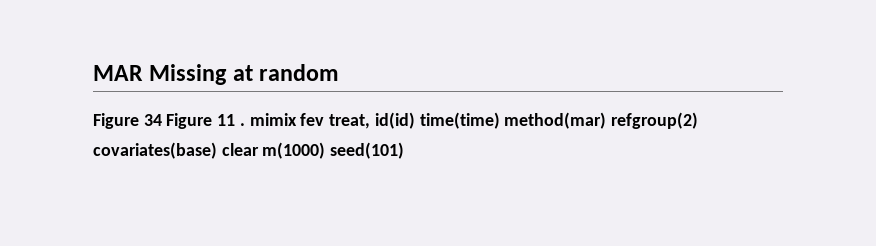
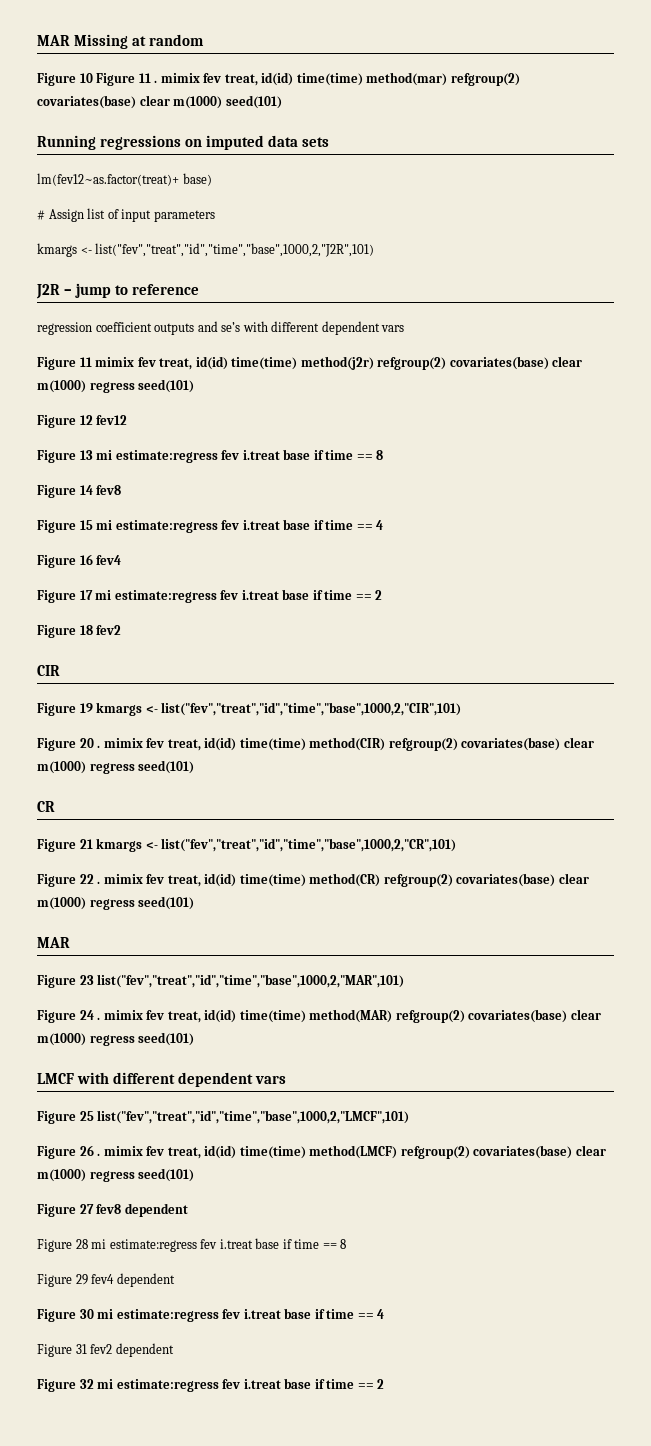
- Figure 34 Figure 11 . mimix fev treat, id(id) time(time) method(mar) refgroup(2) covariates(base) clear m(1000) seed(101)
+ Figure 10 Figure 11 . mimix fev treat, id(id) time(time) method(mar) refgroup(2) covariates(base) clear m(1000) seed(101)
+ Running regressions on imputed data sets
+ lm(fev12~as.factor(treat)+ base)
+ # Assign list of input parameters
+ kmargs <- list("fev","treat","id","time","base",1000,2,"J2R",101)
+ J2R – jump to reference
+ regression coefficient outputs and se’s with different dependent vars
+ Figure 11 mimix fev treat, id(id) time(time) method(j2r) refgroup(2) covariates(base) clear m(1000) regress seed(101)
+ Figure 12 fev12
+ Figure 13 mi estimate:regress fev i.treat base if time == 8
+ Figure 14 fev8
+ Figure 15 mi estimate:regress fev i.treat base if time == 4
+ Figure 16 fev4
+ Figure 17 mi estimate:regress fev i.treat base if time == 2
+ Figure 18 fev2
+ CIR
+ Figure 19 kmargs <- list("fev","treat","id","time","base",1000,2,"CIR",101)
+ Figure 20 . mimix fev treat, id(id) time(time) method(CIR) refgroup(2) covariates(base) clear m(1000) regress seed(101)
+ CR
+ Figure 21 kmargs <- list("fev","treat","id","time","base",1000,2,"CR",101)
+ Figure 22 . mimix fev treat, id(id) time(time) method(CR) refgroup(2) covariates(base) clear m(1000) regress seed(101)
+ MAR
+ Figure 23 list("fev","treat","id","time","base",1000,2,"MAR",101)
+ Figure 24 . mimix fev treat, id(id) time(time) method(MAR) refgroup(2) covariates(base) clear m(1000) regress seed(101)
+ LMCF with different dependent vars
+ Figure 25 list("fev","treat","id","time","base",1000,2,"LMCF",101)
+ Figure 26 . mimix fev treat, id(id) time(time) method(LMCF) refgroup(2) covariates(base) clear m(1000) regress seed(101)
+ Figure 27 fev8 dependent
+ Figure 28 mi estimate:regress fev i.treat base if time == 8
+ Figure 29 fev4 dependent
+ Figure 30 mi estimate:regress fev i.treat base if time == 4
+ Figure 31 fev2 dependent
+ Figure 32 mi estimate:regress fev i.treat base if time == 2

